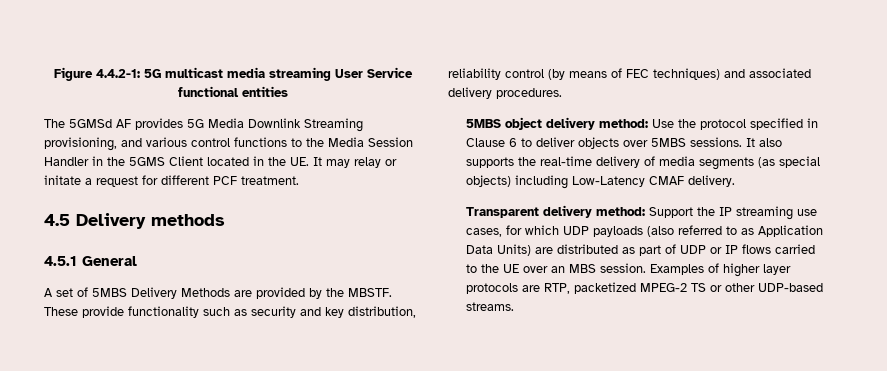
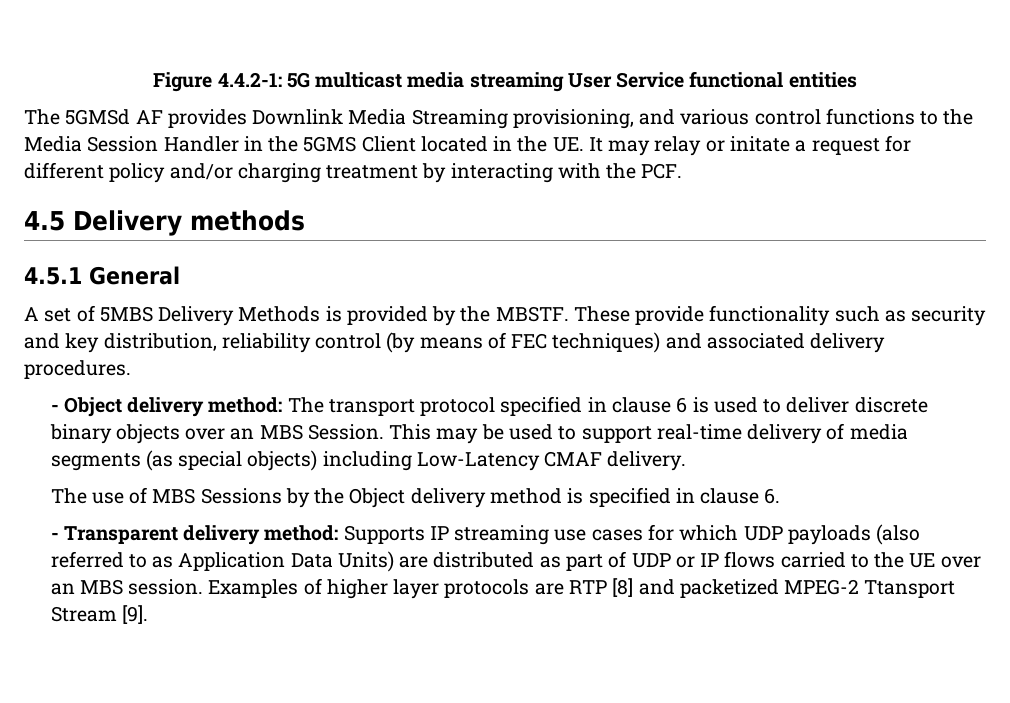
- The 5GMSd AF provides 5G Media Downlink Streaming provisioning, and various control functions to the Media Session Handler in the 5GMS Client located in the UE. It may relay or initate a request for different PCF treatment.
+ The 5GMSd AF provides Downlink Media Streaming provisioning, and various control functions to the Media Session Handler in the 5GMS Client located in the UE. It may relay or initate a request for different policy and/or charging treatment by interacting with the PCF.
- A set of 5MBS Delivery Methods are provided by the MBSTF.
+ A set of 5MBS Delivery Methods is provided by the MBSTF.
- 5MBS object delivery method: Use the protocol specified in Clause 6 to deliver objects over 5MBS sessions. It also supports the real-time delivery of media segments (as special objects) including Low-Latency CMAF delivery.
+ - Object delivery method: The transport protocol specified in clause 6 is used to deliver discrete binary objects over an MBS Session. This may be used to support real-time delivery of media segments (as special objects) including Low-Latency CMAF delivery.
- Transparent delivery method: Support the IP streaming use cases, for which UDP payloads (also referred to as Application Data Units) are distributed as part of UDP or IP flows carried to the UE over an MBS session.
+ The use of MBS Sessions by the Object delivery method is specified in clause 6.
+ - Transparent delivery method: Supports IP streaming use cases for which UDP payloads (also referred to as Application Data Units) are distributed as part of UDP or IP flows carried to the UE over an MBS session.
- Examples of higher layer protocols are RTP, packetized MPEG-2 TS or other UDP-based streams.
+ Examples of higher layer protocols are RTP [8] and packetized MPEG-2 Ttansport Stream [9].

